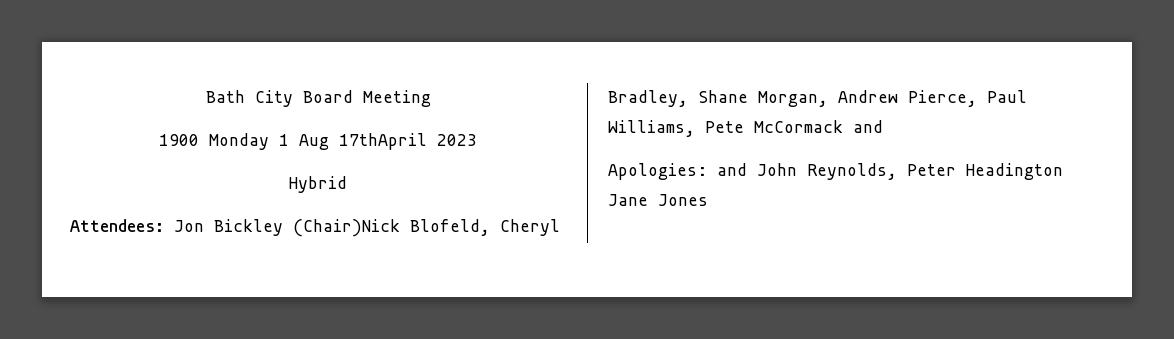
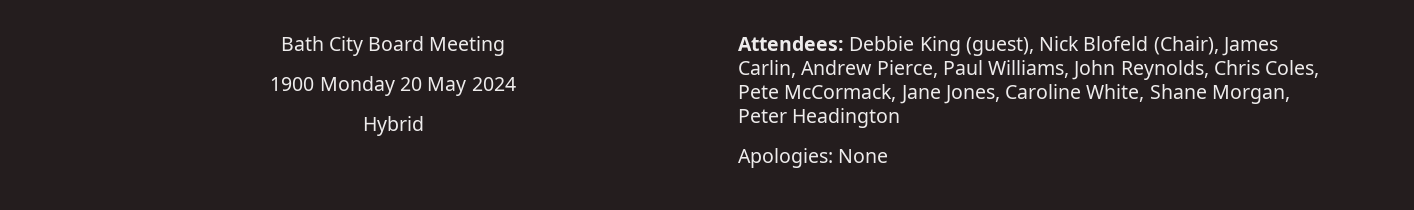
- 1900 Monday 1 Aug 17thApril 2023
+ 1900 Monday 20 May 2024
  Hybrid
- Attendees: Jon Bickley (Chair)Nick Blofeld, Cheryl Bradley, Shane Morgan, Andrew Pierce, Paul Williams, Pete McCormack and
- Apologies: and John Reynolds, Peter Headington Jane Jones
+ Attendees: Debbie King (guest), Nick Blofeld (Chair), James Carlin, Andrew Pierce, Paul Williams, John Reynolds, Chris Coles, Pete McCormack, Jane Jones, Caroline White, Shane Morgan, Peter Headington
+ Apologies: None

